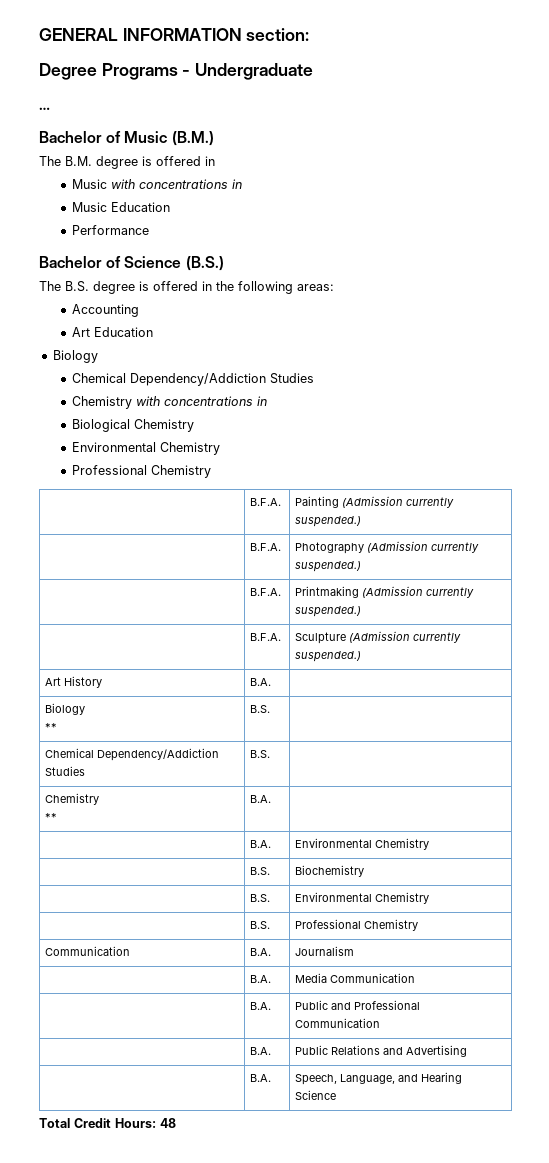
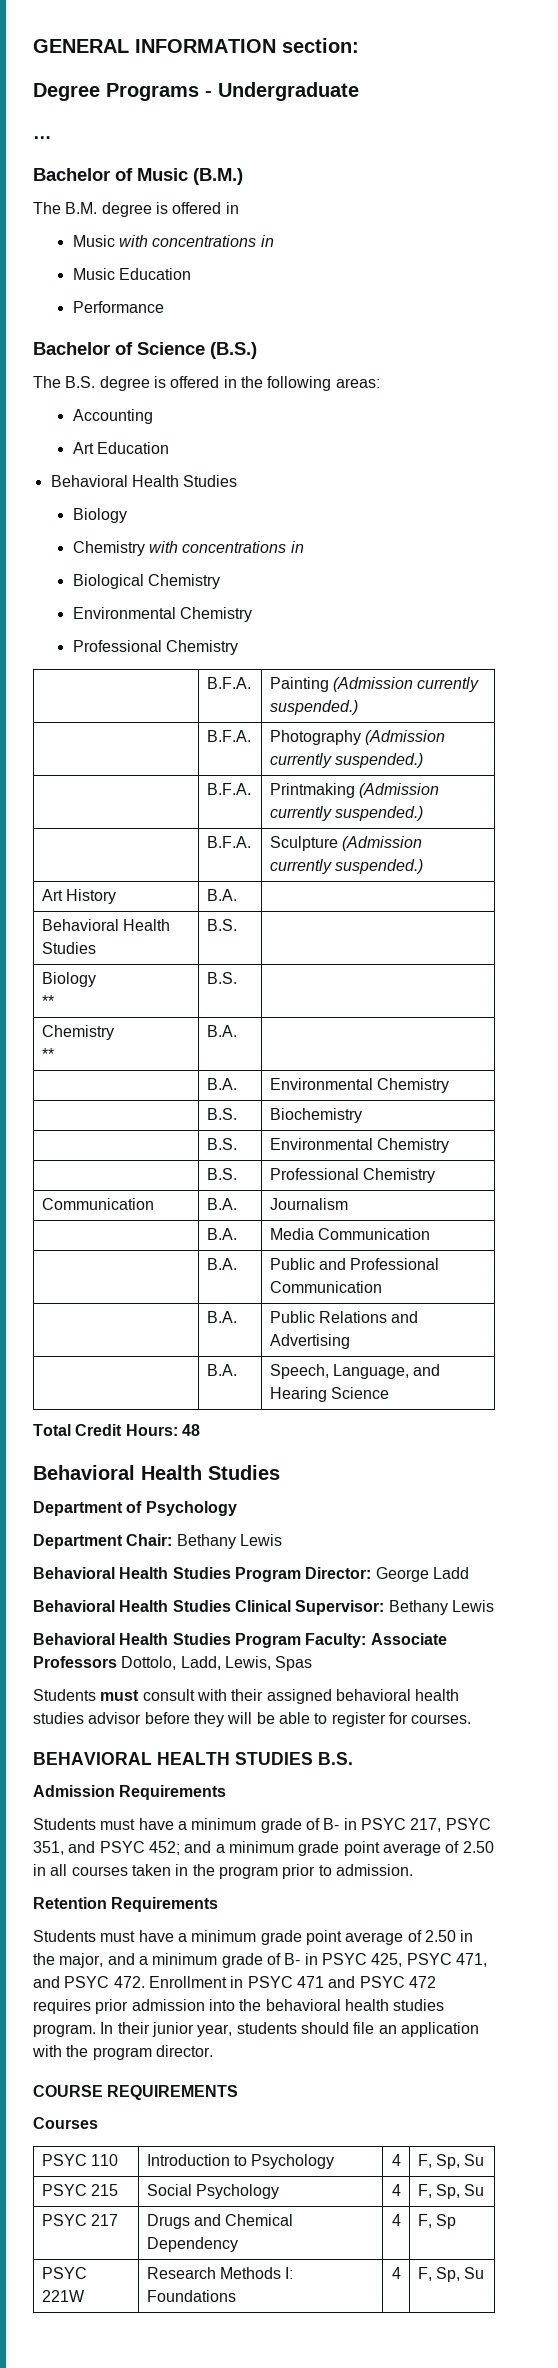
  Art Education
+ Behavioral Health Studies
  Biology
- Chemical Dependency/Addiction Studies
  Art History | B.A. |
+ Behavioral Health Studies | B.S. |
  Biology
  ** | B.S. |
- Chemical Dependency/Addiction Studies | B.S. |
  Total Credit Hours: 48
+ Behavioral Health Studies
+ Department of Psychology
+ Department Chair: Bethany Lewis
+ Behavioral Health Studies Program Director: George Ladd
+ Behavioral Health Studies Clinical Supervisor: Bethany Lewis
+ Behavioral Health Studies Program Faculty: Associate Professors Dottolo, Ladd, Lewis, Spas
+ Students must consult with their assigned behavioral health studies advisor before they will be able to register for courses.
+ BEHAVIORAL HEALTH STUDIES B.S.
+ Admission Requirements
+ Students must have a minimum grade of B- in PSYC 217, PSYC 351, and PSYC 452; and a minimum grade point average of 2.50 in all courses taken in the program prior to admission.
+ Retention Requirements
+ Students must have a minimum grade point average of 2.50 in the major, and a minimum grade of B- in PSYC 425, PSYC 471, and PSYC 472. Enrollment in PSYC 471 and PSYC 472 requires prior admission into the behavioral health studies program. In their junior year, students should file an application with the program director.
+ COURSE REQUIREMENTS
+ Courses
+ PSYC 110 | Introduction to Psychology | 4 | F, Sp, Su
+ PSYC 215 | Social Psychology | 4 | F, Sp, Su
+ PSYC 217 | Drugs and Chemical Dependency | 4 | F, Sp
+ PSYC 221W | Research Methods I: Foundations | 4 | F, Sp, Su

